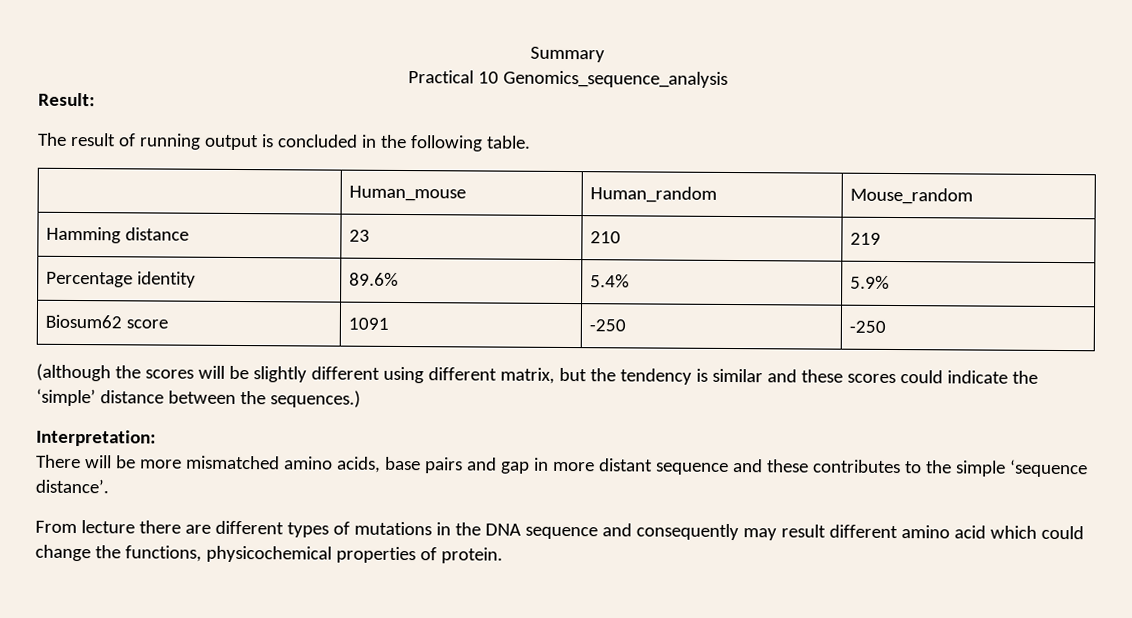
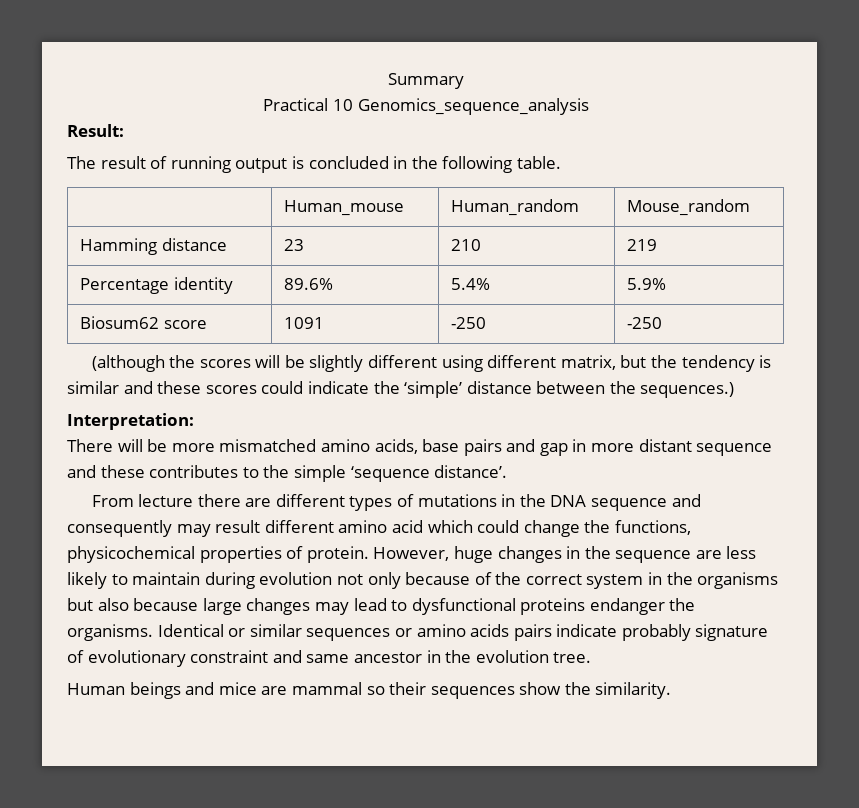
+ However, huge changes in the sequence are less likely to maintain during evolution not only because of the correct system in the organisms but also because large changes may lead to dysfunctional proteins endanger the organisms. Identical or similar sequences or amino acids pairs indicate probably signature of evolutionary constraint and same ancestor in the evolution tree.
+ Human beings and mice are mammal so their sequences show the similarity.

